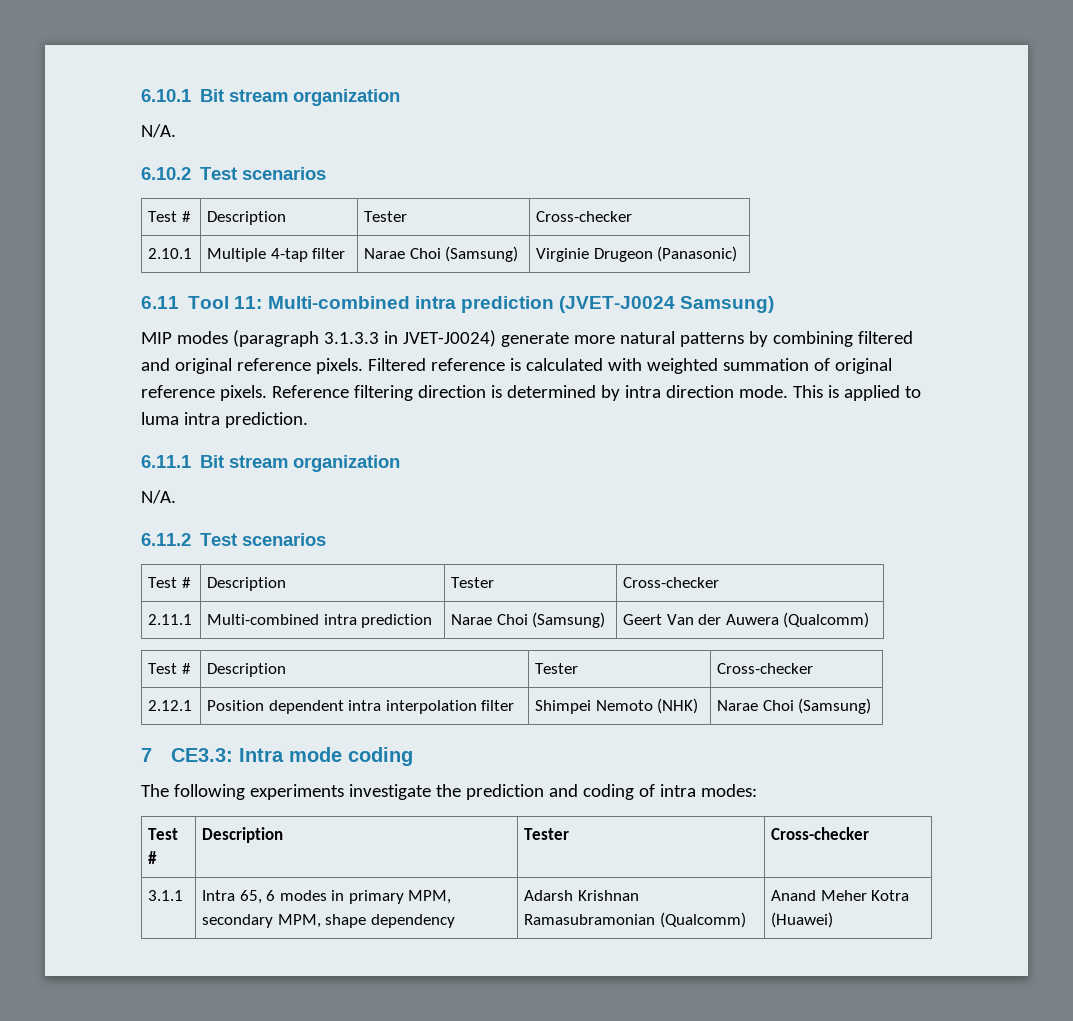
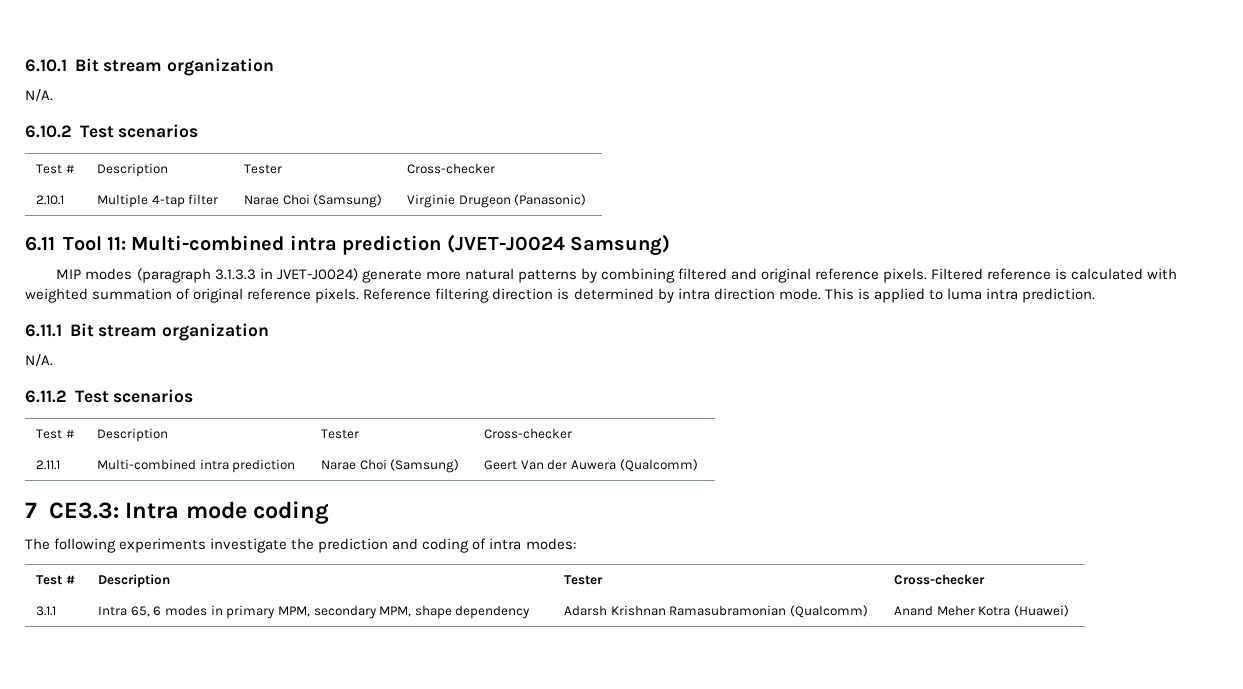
  2.11.1 | Multi-combined intra prediction | Narae Choi (Samsung) | Geert Van der Auwera (Qualcomm)
- Test # | Description | Tester | Cross-checker
- 2.12.1 | Position dependent intra interpolation filter | Shimpei Nemoto (NHK) | Narae Choi (Samsung)

